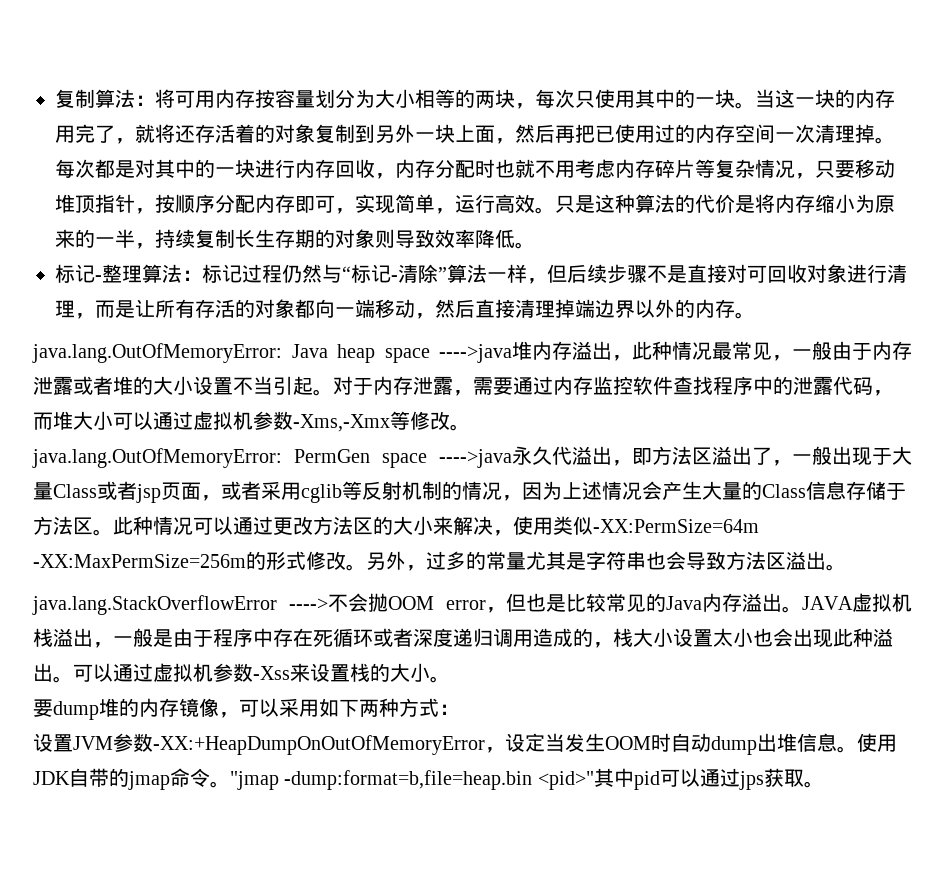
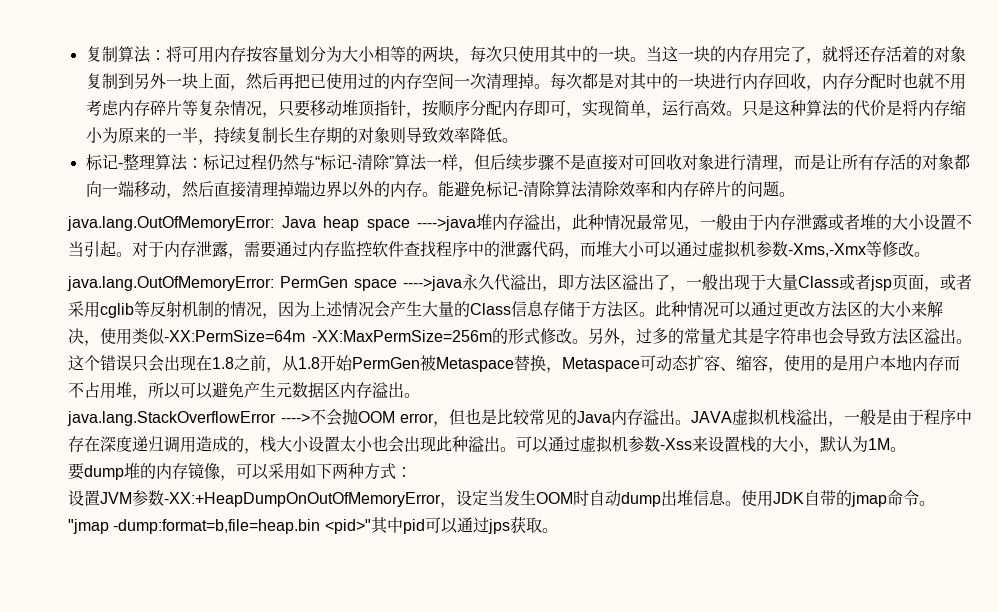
+ 能避免标记-清除算法清除效率和内存碎片的问题。
+ 这个错误只会出现在1.8之前，从1.8开始PermGen被Metaspace替换，Metaspace可动态扩容、缩容，使用的是用户本地内存而不占用堆，所以可以避免产生元数据区内存溢出。
- JAVA虚拟机栈溢出，一般是由于程序中存在死循环或者深度递归调用造成的，栈大小设置太小也会出现此种溢出。
+ JAVA虚拟机栈溢出，一般是由于程序中存在深度递归调用造成的，栈大小设置太小也会出现此种溢出。
- 可以通过虚拟机参数-Xss来设置栈的大小。
+ 可以通过虚拟机参数-Xss来设置栈的大小，默认为1M。

